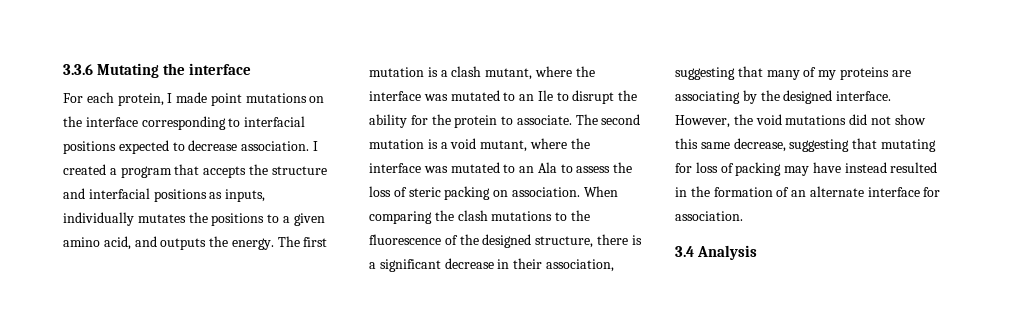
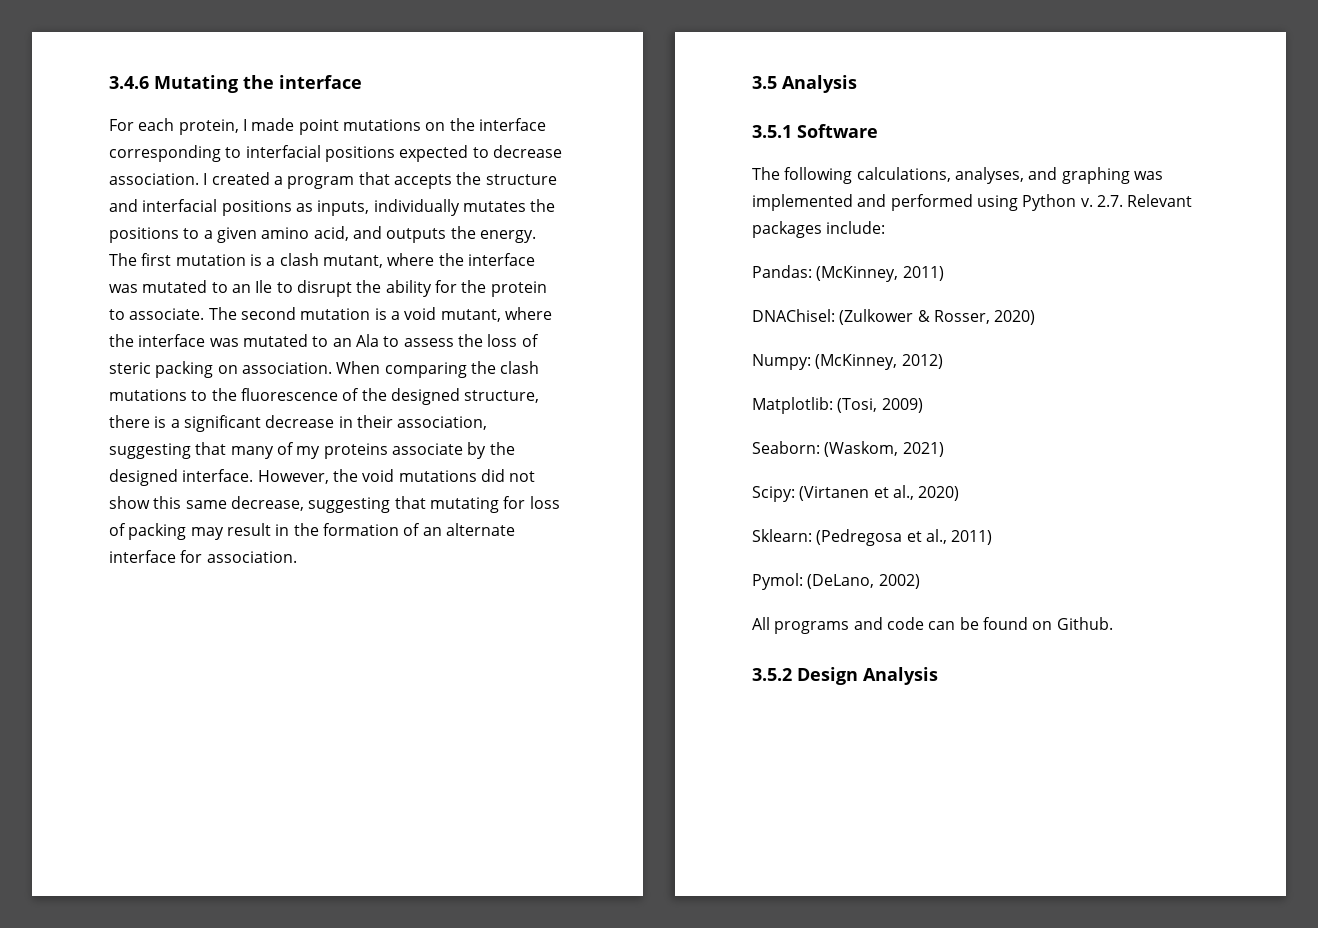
- 3.3.6 Mutating the interface
+ 3.4.6 Mutating the interface
- When comparing the clash mutations to the fluorescence of the designed structure, there is a significant decrease in their association, suggesting that many of my proteins are associating by the designed interface.
+ When comparing the clash mutations to the fluorescence of the designed structure, there is a significant decrease in their association, suggesting that many of my proteins associate by the designed interface.
- However, the void mutations did not show this same decrease, suggesting that mutating for loss of packing may have instead resulted in the formation of an alternate interface for association.
+ However, the void mutations did not show this same decrease, suggesting that mutating for loss of packing may result in the formation of an alternate interface for association.
- 3.4 Analysis
+ 3.5 Analysis
+ 3.5.1 Software
+ The following calculations, analyses, and graphing was implemented and performed using Python v. 2.7. Relevant packages include:
+ Pandas: (McKinney, 2011)
+ DNAChisel: (Zulkower & Rosser, 2020)
+ Numpy: (McKinney, 2012)
+ Matplotlib: (Tosi, 2009)
+ Seaborn: (Waskom, 2021)
+ Scipy: (Virtanen et al., 2020)
+ Sklearn: (Pedregosa et al., 2011)
+ Pymol: (DeLano, 2002)
+ All programs and code can be found on Github.
+ 3.5.2 Design Analysis

